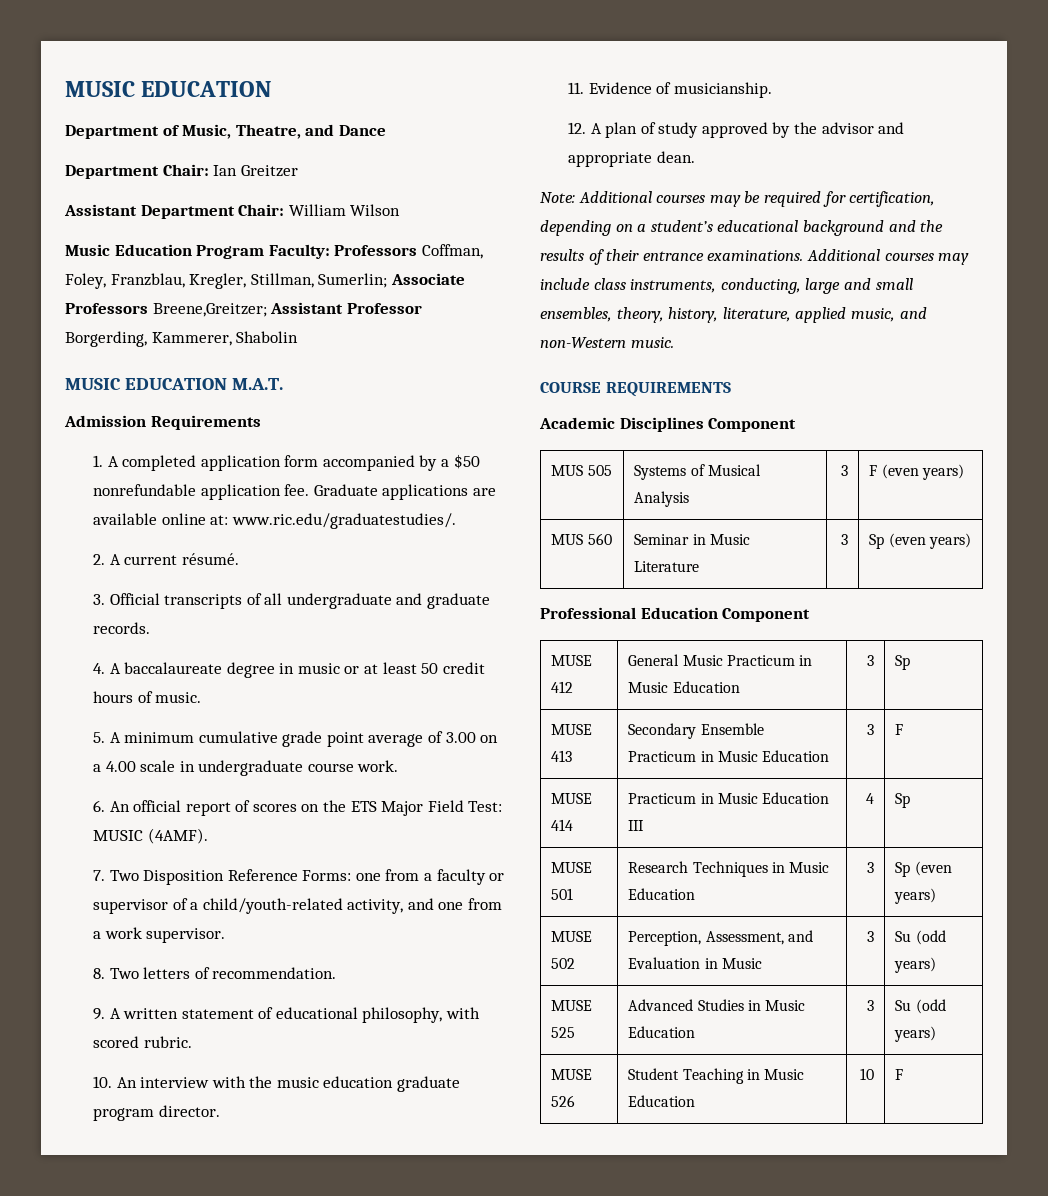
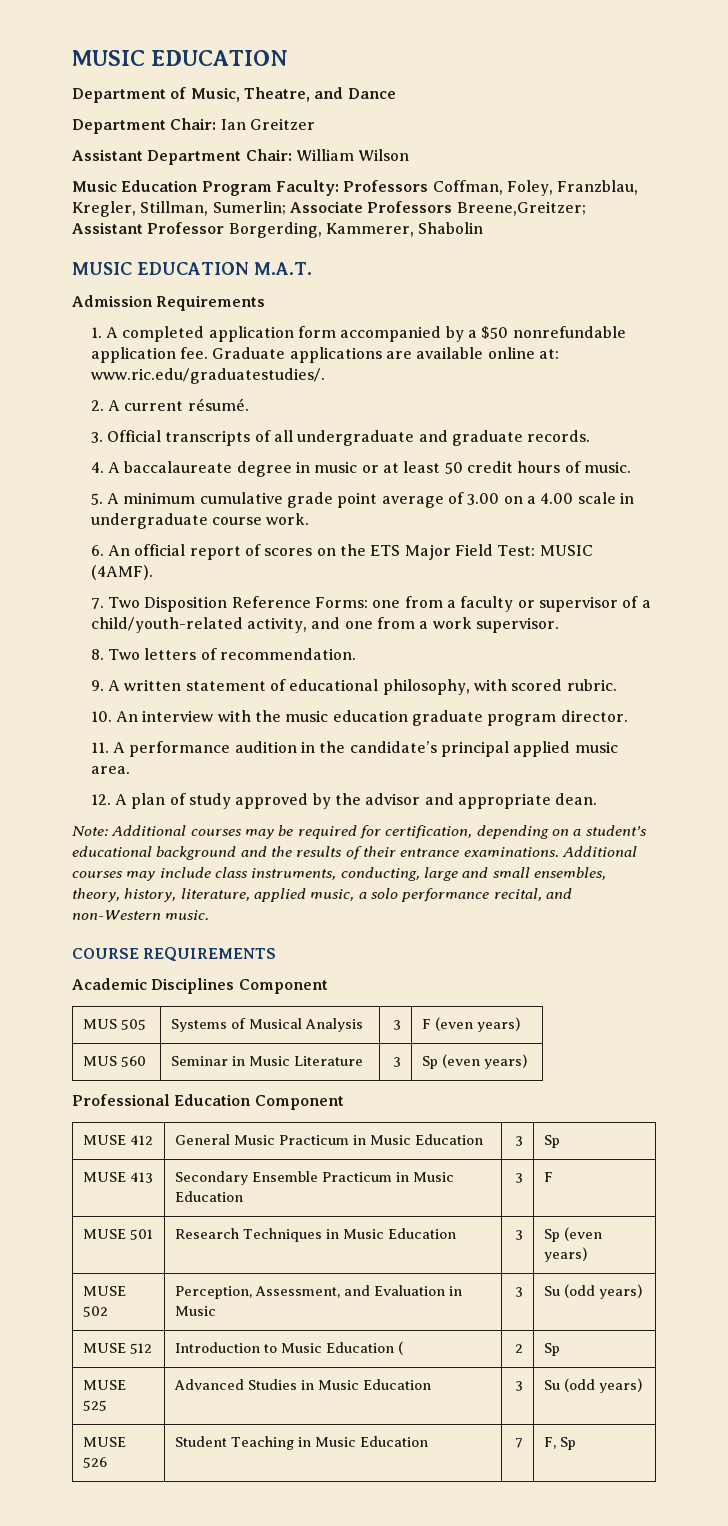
- 11. Evidence of musicianship.
+ 11. A performance audition in the candidate’s principal applied music area.
- Additional courses may include class instruments, conducting, large and small ensembles, theory, history, literature, applied music, and non-Western music.
+ Additional courses may include class instruments, conducting, large and small ensembles, theory, history, literature, applied music, a solo performance recital, and non-Western music.
- MUSE 414 | Practicum in Music Education III | 4 | Sp
+ MUSE 512 | Introduction to Music Education ( | 2 | Sp
- MUSE 526 | Student Teaching in Music Education | 10 | F
+ MUSE 526 | Student Teaching in Music Education | 7 | F, Sp

